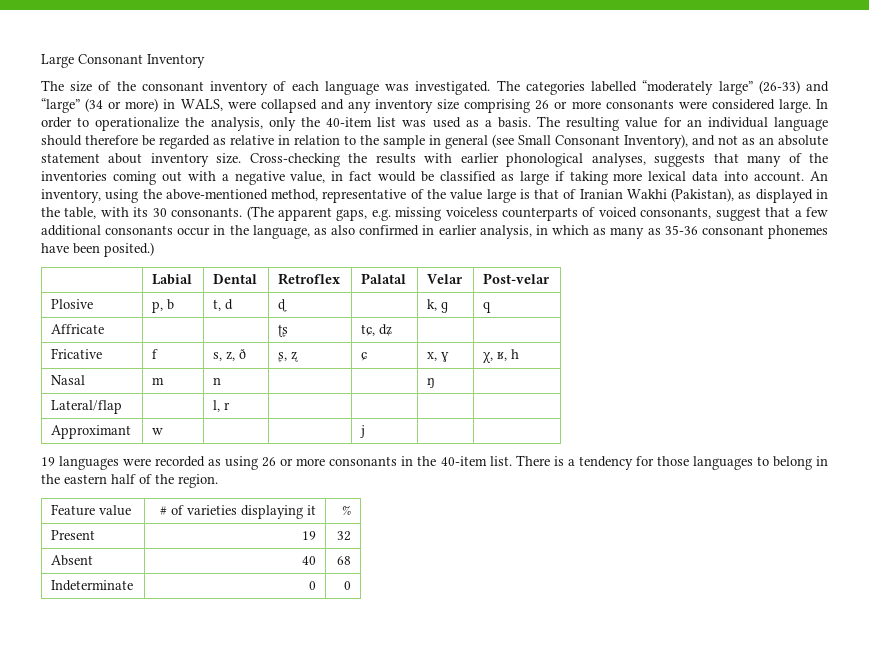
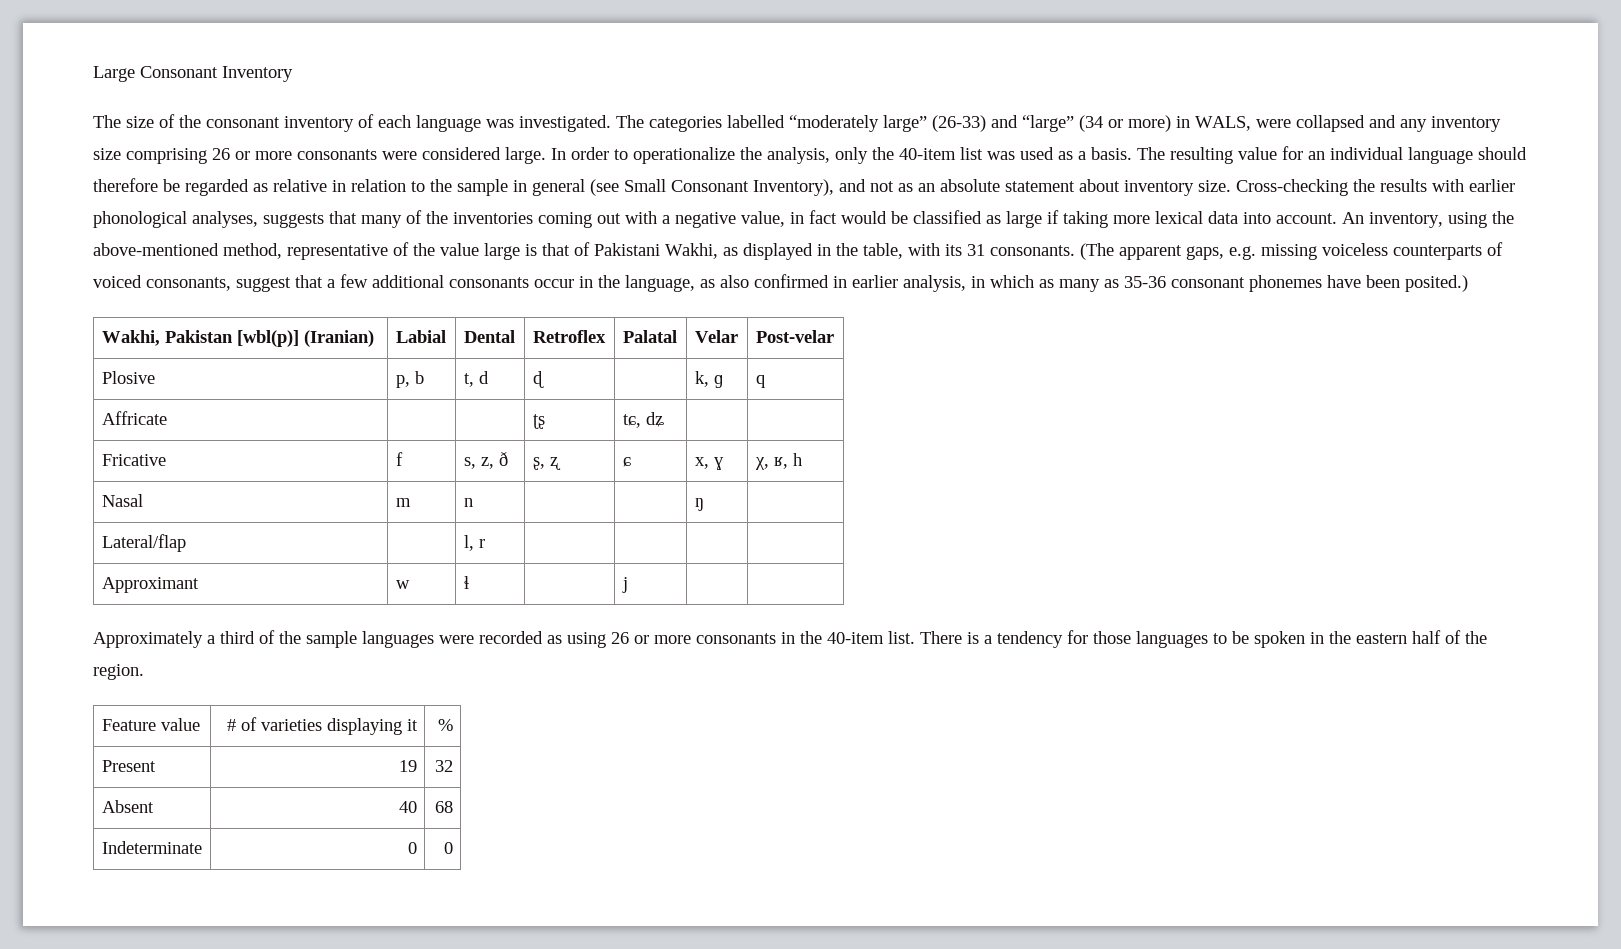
- An inventory, using the above-mentioned method, representative of the value large is that of Iranian Wakhi (Pakistan), as displayed in the table, with its 30 consonants.
+ An inventory, using the above-mentioned method, representative of the value large is that of Pakistani Wakhi, as displayed in the table, with its 31 consonants.
- | Labial | Dental | Retroflex | Palatal | Velar | Post-velar
+ Wakhi, Pakistan [wbl(p)] (Iranian) | Labial | Dental | Retroflex | Palatal | Velar | Post-velar
- Approximant | w | | | j | |
+ Approximant | w | ɬ | | j | |
- 19 languages were recorded as using 26 or more consonants in the 40-item list.
+ Approximately a third of the sample languages were recorded as using 26 or more consonants in the 40-item list.
- There is a tendency for those languages to belong in the eastern half of the region.
+ There is a tendency for those languages to be spoken in the eastern half of the region.

